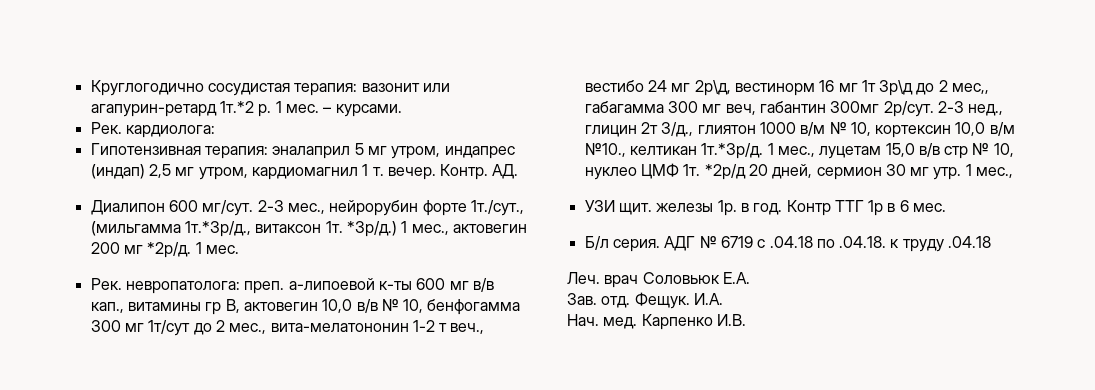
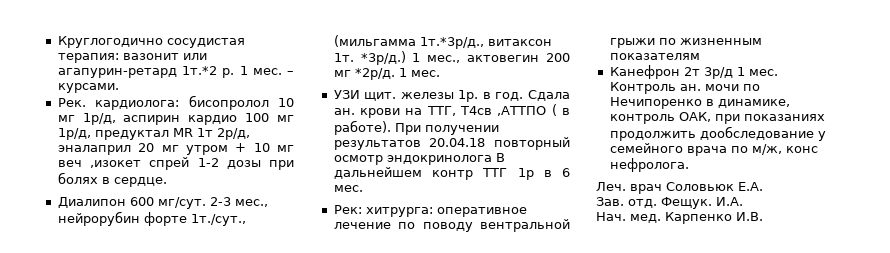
- Рек. кардиолога:
- Гипотензивная терапия: эналаприл 5 мг утром, индапрес (индап) 2,5 мг утром, кардиомагнил 1 т. вечер. Контр. АД.
+ Рек. кардиолога: бисопролол 10 мг 1р/д, аспирин кардио 100 мг 1р/д, предуктал MR 1т 2р/д, эналаприл 20 мг утром + 10 мг веч ,изокет спрей 1-2 дозы при болях в сердце.
- Рек. невропатолога: преп. а-липоевой к-ты 600 мг в/в кап., витамины гр В, актовегин 10,0 в/в № 10, бенфогамма 300 мг 1т/сут до 2 мес., вита-мелатононин 1-2 т веч., вестибо 24 мг 2р\д, вестинорм 16 мг 1т 3р\д до 2 мес,, габагамма 300 мг веч, габантин 300мг 2р/сут. 2-3 нед., глицин 2т 3/д., глиятон 1000 в/м № 10, кортексин 10,0 в/м №10., келтикан 1т.*3р/д. 1 мес., луцетам 15,0 в/в стр № 10, нуклео ЦМФ 1т. *2р/д 20 дней, сермион 30 мг утр. 1 мес.,
- Контр ТТГ 1р в 6 мес.
+ Сдала ан. крови на ТТГ, Т4св ,АТТПО ( в работе). При получении результатов 20.04.18 повторный осмотр эндокринолога В дальнейшем контр ТТГ 1р в 6 мес.
- Б/л серия. АДГ № 6719 с .04.18 по .04.18. к труду .04.18
+ Рек: хитрурга: оперативное лечение по поводу вентральной грыжи по жизненным показателям
+ Канефрон 2т 3р/д 1 мес. Контроль ан. мочи по Нечипоренко в динамике, контроль ОАК, при показаниях продолжить дообследование у семейного врача по м/ж, конс нефролога.

